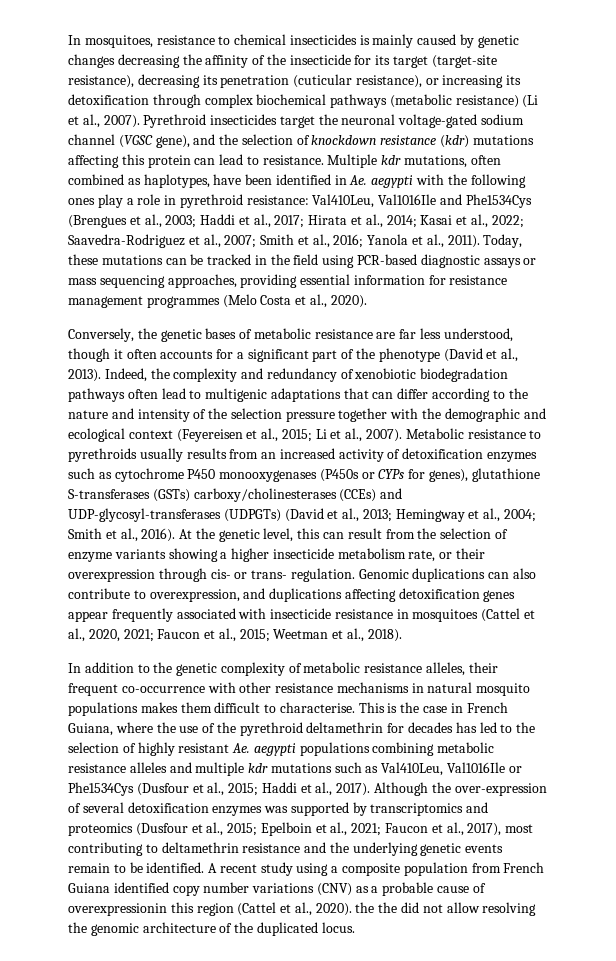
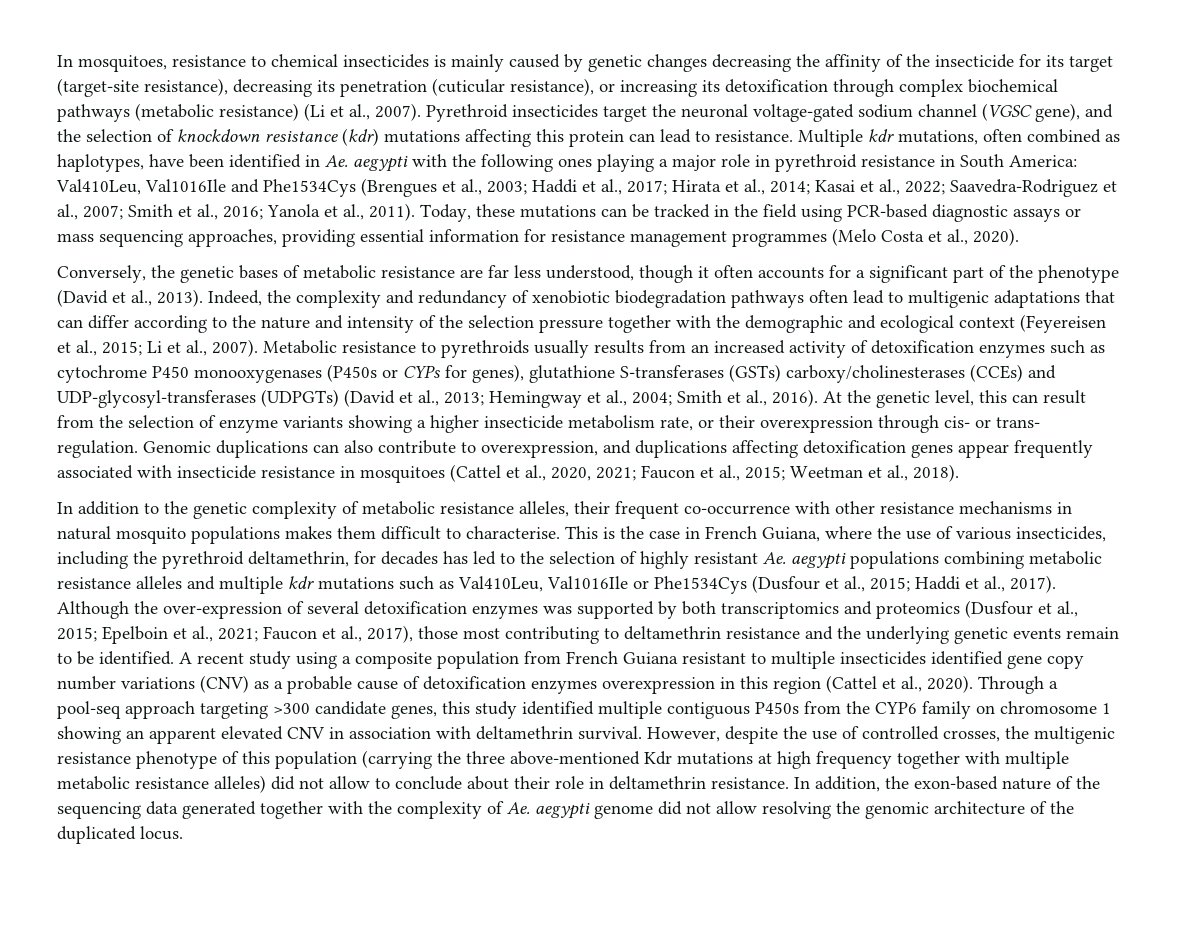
- Multiple kdr mutations, often combined as haplotypes, have been identified in Ae. aegypti with the following ones play a role in pyrethroid resistance: Val410Leu, Val1016Ile and Phe1534Cys (Brengues et al., 2003; Haddi et al., 2017; Hirata et al., 2014; Kasai et al., 2022; Saavedra-Rodriguez et al., 2007; Smith et al., 2016; Yanola et al., 2011).
+ Multiple kdr mutations, often combined as haplotypes, have been identified in Ae. aegypti with the following ones playing a major role in pyrethroid resistance in South America: Val410Leu, Val1016Ile and Phe1534Cys (Brengues et al., 2003; Haddi et al., 2017; Hirata et al., 2014; Kasai et al., 2022; Saavedra-Rodriguez et al., 2007; Smith et al., 2016; Yanola et al., 2011).
- This is the case in French Guiana, where the use of the pyrethroid deltamethrin for decades has led to the selection of highly resistant Ae. aegypti populations combining metabolic resistance alleles and multiple kdr mutations such as Val410Leu, Val1016Ile or Phe1534Cys (Dusfour et al., 2015; Haddi et al., 2017).
+ This is the case in French Guiana, where the use of various insecticides, including the pyrethroid deltamethrin, for decades has led to the selection of highly resistant Ae. aegypti populations combining metabolic resistance alleles and multiple kdr mutations such as Val410Leu, Val1016Ile or Phe1534Cys (Dusfour et al., 2015; Haddi et al., 2017).
- Although the over-expression of several detoxification enzymes was supported by transcriptomics and proteomics (Dusfour et al., 2015; Epelboin et al., 2021; Faucon et al., 2017), most contributing to deltamethrin resistance and the underlying genetic events remain to be identified.
+ Although the over-expression of several detoxification enzymes was supported by both transcriptomics and proteomics (Dusfour et al., 2015; Epelboin et al., 2021; Faucon et al., 2017), those most contributing to deltamethrin resistance and the underlying genetic events remain to be identified.
- A recent study using a composite population from French Guiana identified copy number variations (CNV) as a probable cause of overexpressionin this region (Cattel et al., 2020). the the did not allow resolving the genomic architecture of the duplicated locus.
+ A recent study using a composite population from French Guiana resistant to multiple insecticides identified gene copy number variations (CNV) as a probable cause of detoxification enzymes overexpression in this region (Cattel et al., 2020). Through a pool-seq approach targeting >300 candidate genes, this study identified multiple contiguous P450s from the CYP6 family on chromosome 1 showing an apparent elevated CNV in association with deltamethrin survival. However, despite the use of controlled crosses, the multigenic resistance phenotype of this population (carrying the three above-mentioned Kdr mutations at high frequency together with multiple metabolic resistance alleles) did not allow to conclude about their role in deltamethrin resistance. In addition, the exon-based nature of the sequencing data generated together with the complexity of Ae. aegypti genome did not allow resolving the genomic architecture of the duplicated locus.

